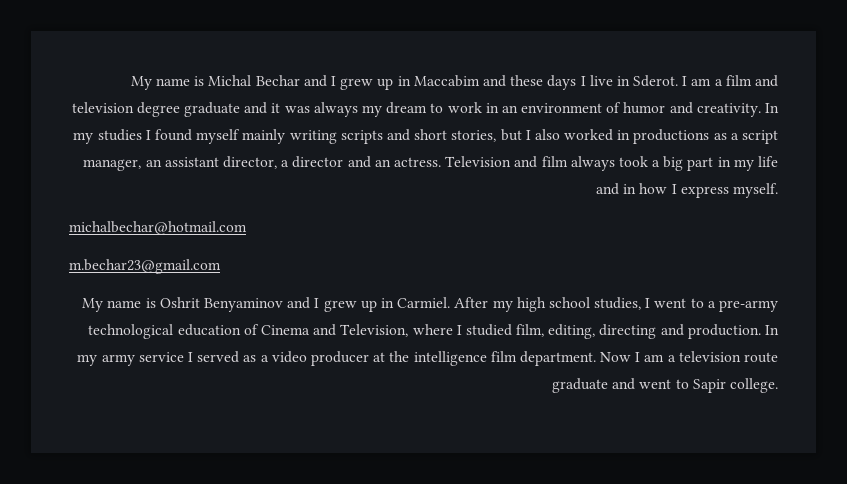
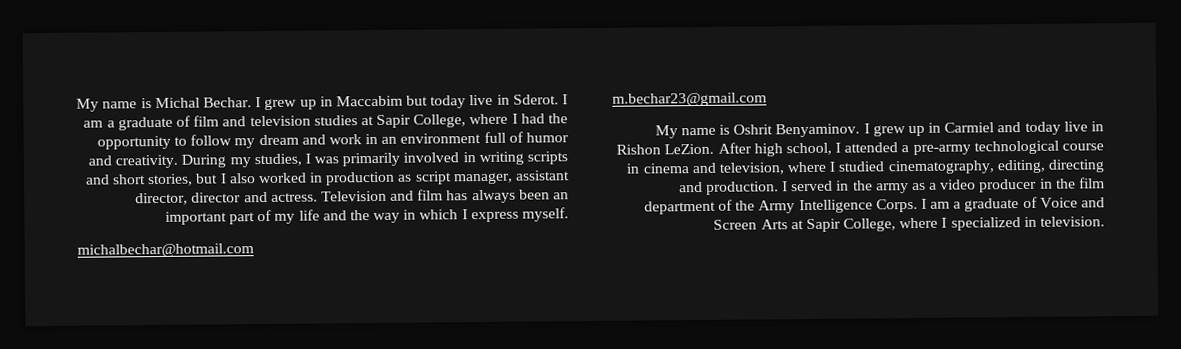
- My name is Michal Bechar and I grew up in Maccabim and these days I live in Sderot.
+ My name is Michal Bechar. I grew up in Maccabim but today live in Sderot.
- I am a film and television degree graduate and it was always my dream to work in an environment of humor and creativity.
+ I am a graduate of film and television studies at Sapir College, where I had the opportunity to follow my dream and work in an environment full of humor and creativity.
- In my studies I found myself mainly writing scripts and short stories, but I also worked in productions as a script manager, an assistant director, a director and an actress.
+ During my studies, I was primarily involved in writing scripts and short stories, but I also worked in production as script manager, assistant director, director and actress.
- Television and film always took a big part in my life and in how I express myself.
+ Television and film has always been an important part of my life and the way in which I express myself.
- My name is Oshrit Benyaminov and I grew up in Carmiel. After my high school studies, I went to a pre-army technological education of Cinema and Television, where I studied film, editing, directing and production.
+ My name is Oshrit Benyaminov. I grew up in Carmiel and today live in Rishon LeZion. After high school, I attended a pre-army technological course in cinema and television, where I studied cinematography, editing, directing and production.
- In my army service I served as a video producer at the intelligence film department. Now I am a television route graduate and went to Sapir college.
+ I served in the army as a video producer in the film department of the Army Intelligence Corps. I am a graduate of Voice and Screen Arts at Sapir College, where I specialized in television.

